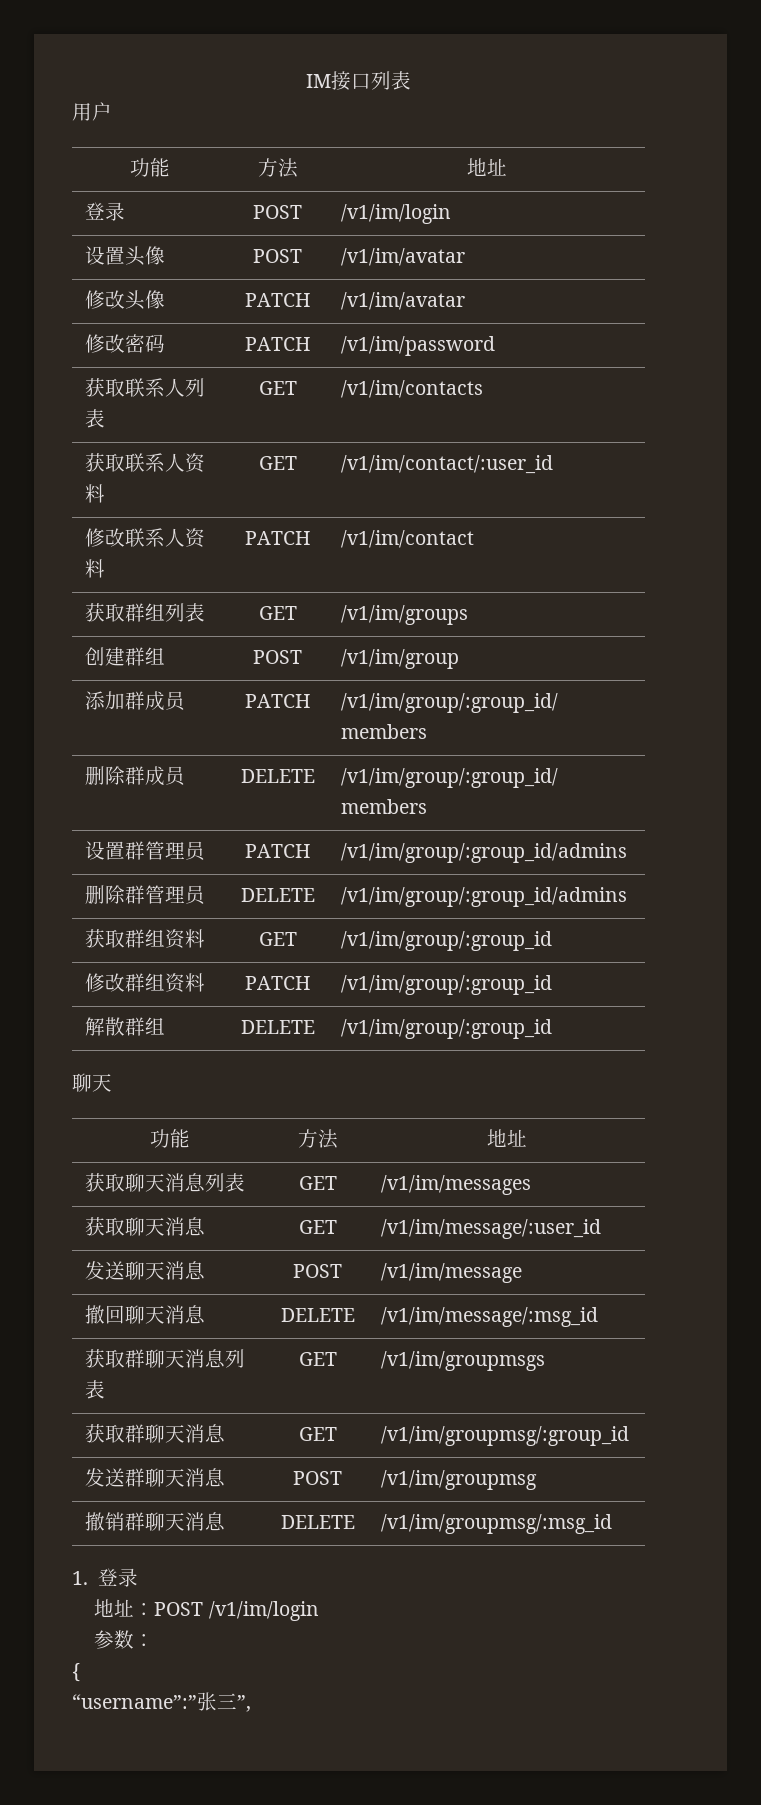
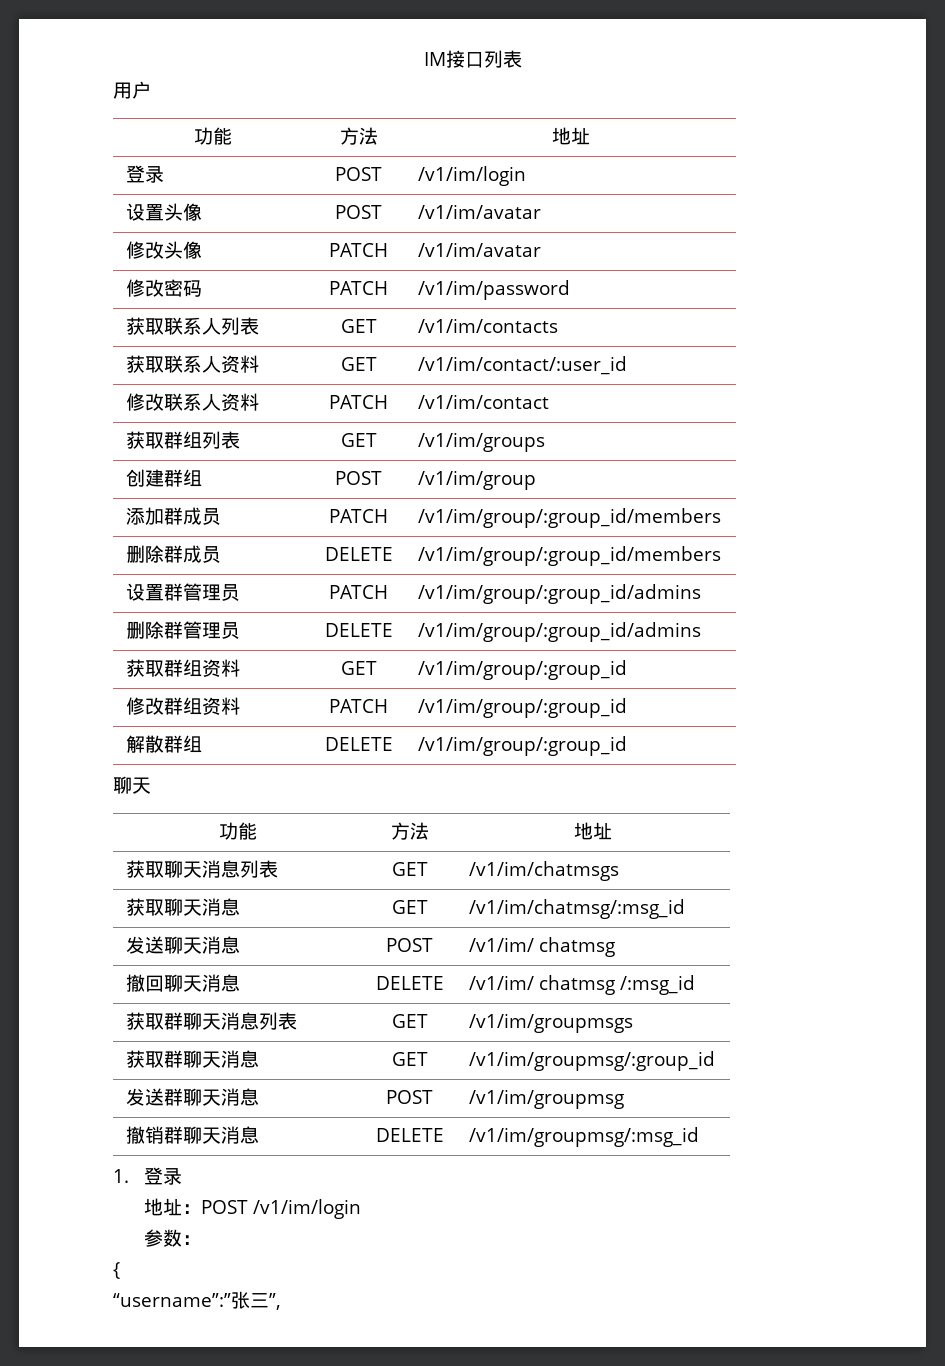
- 获取聊天消息列表 | GET | /v1/im/messages
+ 获取聊天消息列表 | GET | /v1/im/chatmsgs
- 获取聊天消息 | GET | /v1/im/message/:user_id
+ 获取聊天消息 | GET | /v1/im/chatmsg/:msg_id
- 发送聊天消息 | POST | /v1/im/message
+ 发送聊天消息 | POST | /v1/im/ chatmsg
- 撤回聊天消息 | DELETE | /v1/im/message/:msg_id
+ 撤回聊天消息 | DELETE | /v1/im/ chatmsg /:msg_id

